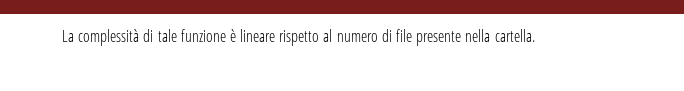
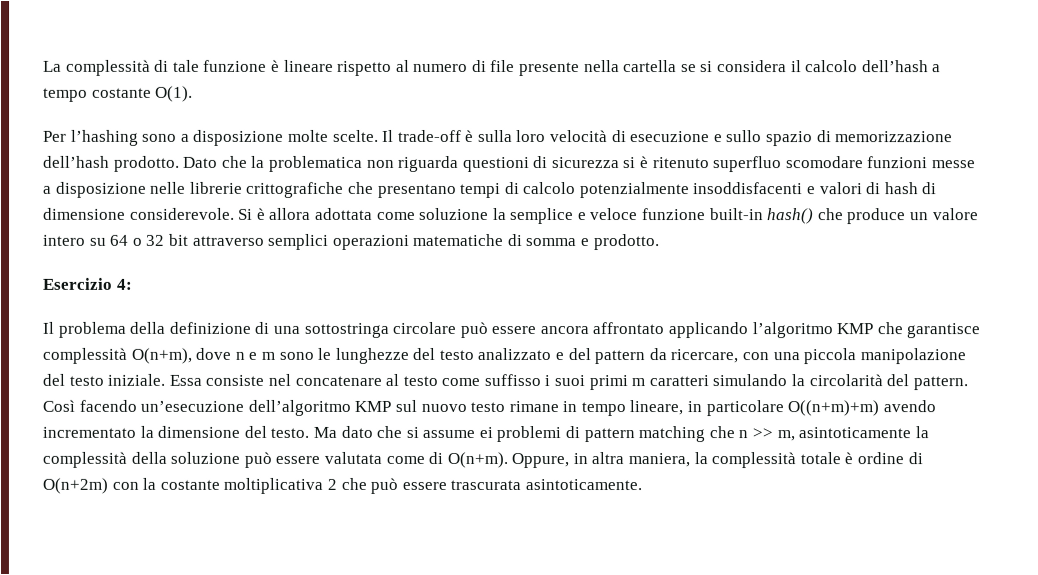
- La complessità di tale funzione è lineare rispetto al numero di file presente nella cartella.
+ La complessità di tale funzione è lineare rispetto al numero di file presente nella cartella se si considera il calcolo dell’hash a tempo costante O(1).
+ Per l’hashing sono a disposizione molte scelte. Il trade-off è sulla loro velocità di esecuzione e sullo spazio di memorizzazione dell’hash prodotto. Dato che la problematica non riguarda questioni di sicurezza si è ritenuto superfluo scomodare funzioni messe a disposizione nelle librerie crittografiche che presentano tempi di calcolo potenzialmente insoddisfacenti e valori di hash di dimensione considerevole. Si è allora adottata come soluzione la semplice e veloce funzione built-in hash() che produce un valore intero su 64 o 32 bit attraverso semplici operazioni matematiche di somma e prodotto.
+ Esercizio 4:
+ Il problema della definizione di una sottostringa circolare può essere ancora affrontato applicando l’algoritmo KMP che garantisce complessità O(n+m), dove n e m sono le lunghezze del testo analizzato e del pattern da ricercare, con una piccola manipolazione del testo iniziale. Essa consiste nel concatenare al testo come suffisso i suoi primi m caratteri simulando la circolarità del pattern. Così facendo un’esecuzione dell’algoritmo KMP sul nuovo testo rimane in tempo lineare, in particolare O((n+m)+m) avendo incrementato la dimensione del testo. Ma dato che si assume ei problemi di pattern matching che n >> m, asintoticamente la complessità della soluzione può essere valutata come di O(n+m). Oppure, in altra maniera, la complessità totale è ordine di O(n+2m) con la costante moltiplicativa 2 che può essere trascurata asintoticamente.

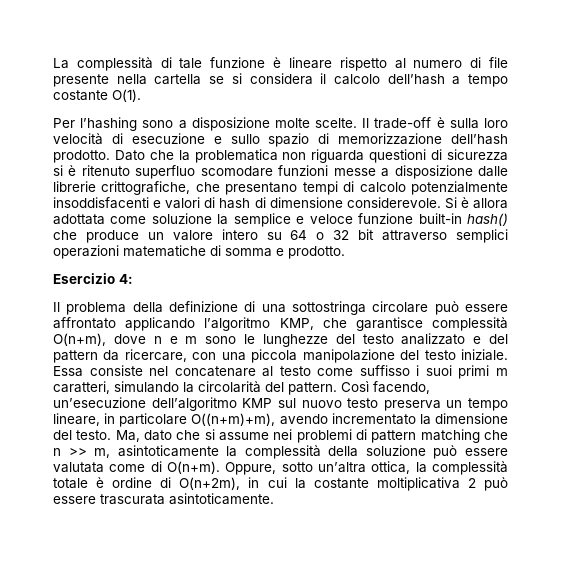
- Dato che la problematica non riguarda questioni di sicurezza si è ritenuto superfluo scomodare funzioni messe a disposizione nelle librerie crittografiche che presentano tempi di calcolo potenzialmente insoddisfacenti e valori di hash di dimensione considerevole.
+ Dato che la problematica non riguarda questioni di sicurezza si è ritenuto superfluo scomodare funzioni messe a disposizione dalle librerie crittografiche, che presentano tempi di calcolo potenzialmente insoddisfacenti e valori di hash di dimensione considerevole.
- Il problema della definizione di una sottostringa circolare può essere ancora affrontato applicando l’algoritmo KMP che garantisce complessità O(n+m), dove n e m sono le lunghezze del testo analizzato e del pattern da ricercare, con una piccola manipolazione del testo iniziale.
+ Il problema della definizione di una sottostringa circolare può essere affrontato applicando l’algoritmo KMP, che garantisce complessità O(n+m), dove n e m sono le lunghezze del testo analizzato e del pattern da ricercare, con una piccola manipolazione del testo iniziale.
- Essa consiste nel concatenare al testo come suffisso i suoi primi m caratteri simulando la circolarità del pattern.
+ Essa consiste nel concatenare al testo come suffisso i suoi primi m caratteri, simulando la circolarità del pattern.
- Così facendo un’esecuzione dell’algoritmo KMP sul nuovo testo rimane in tempo lineare, in particolare O((n+m)+m) avendo incrementato la dimensione del testo.
+ Così facendo, un’esecuzione dell’algoritmo KMP sul nuovo testo preserva un tempo lineare, in particolare O((n+m)+m), avendo incrementato la dimensione del testo.
- Ma dato che si assume ei problemi di pattern matching che n >> m, asintoticamente la complessità della soluzione può essere valutata come di O(n+m).
+ Ma, dato che si assume nei problemi di pattern matching che n >> m, asintoticamente la complessità della soluzione può essere valutata come di O(n+m).
- Oppure, in altra maniera, la complessità totale è ordine di O(n+2m) con la costante moltiplicativa 2 che può essere trascurata asintoticamente.
+ Oppure, sotto un’altra ottica, la complessità totale è ordine di O(n+2m), in cui la costante moltiplicativa 2 può essere trascurata asintoticamente.

